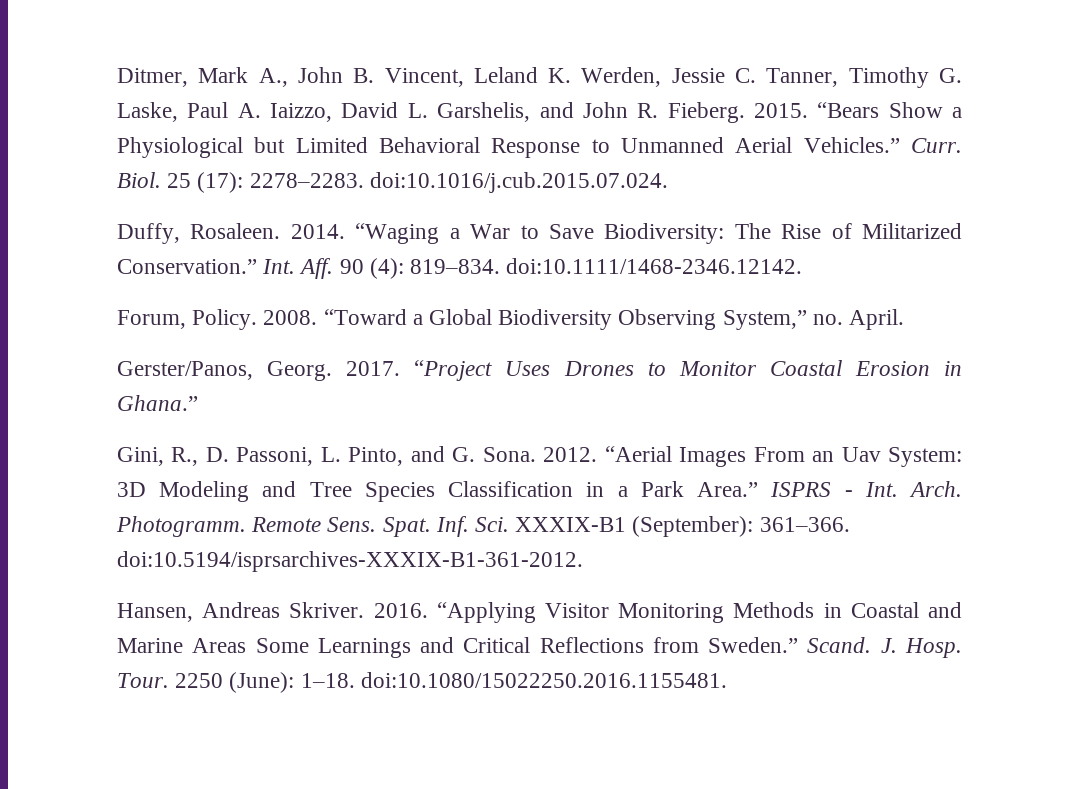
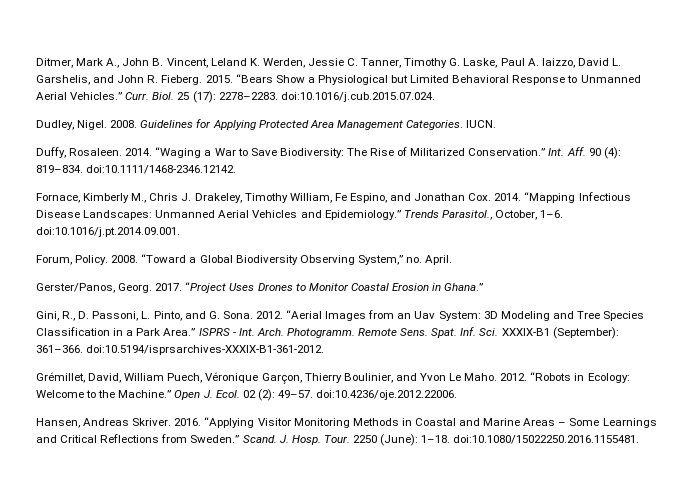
+ Dudley, Nigel. 2008. Guidelines for Applying Protected Area Management Categories. IUCN.
+ Fornace, Kimberly M., Chris J. Drakeley, Timothy William, Fe Espino, and Jonathan Cox. 2014. “Mapping Infectious Disease Landscapes: Unmanned Aerial Vehicles and Epidemiology.” Trends Parasitol., October, 1–6. doi:10.1016/j.pt.2014.09.001.
- “Aerial Images From an Uav System: 3D Modeling and Tree Species Classification in a Park Area.”
+ “Aerial Images from an Uav System: 3D Modeling and Tree Species Classification in a Park Area.”
+ Grémillet, David, William Puech, Véronique Garçon, Thierry Boulinier, and Yvon Le Maho. 2012. “Robots in Ecology: Welcome to the Machine.” Open J. Ecol. 02 (2): 49–57. doi:10.4236/oje.2012.22006.
- “Applying Visitor Monitoring Methods in Coastal and Marine Areas Some Learnings and Critical Reflections from Sweden.”
+ “Applying Visitor Monitoring Methods in Coastal and Marine Areas – Some Learnings and Critical Reflections from Sweden.”

